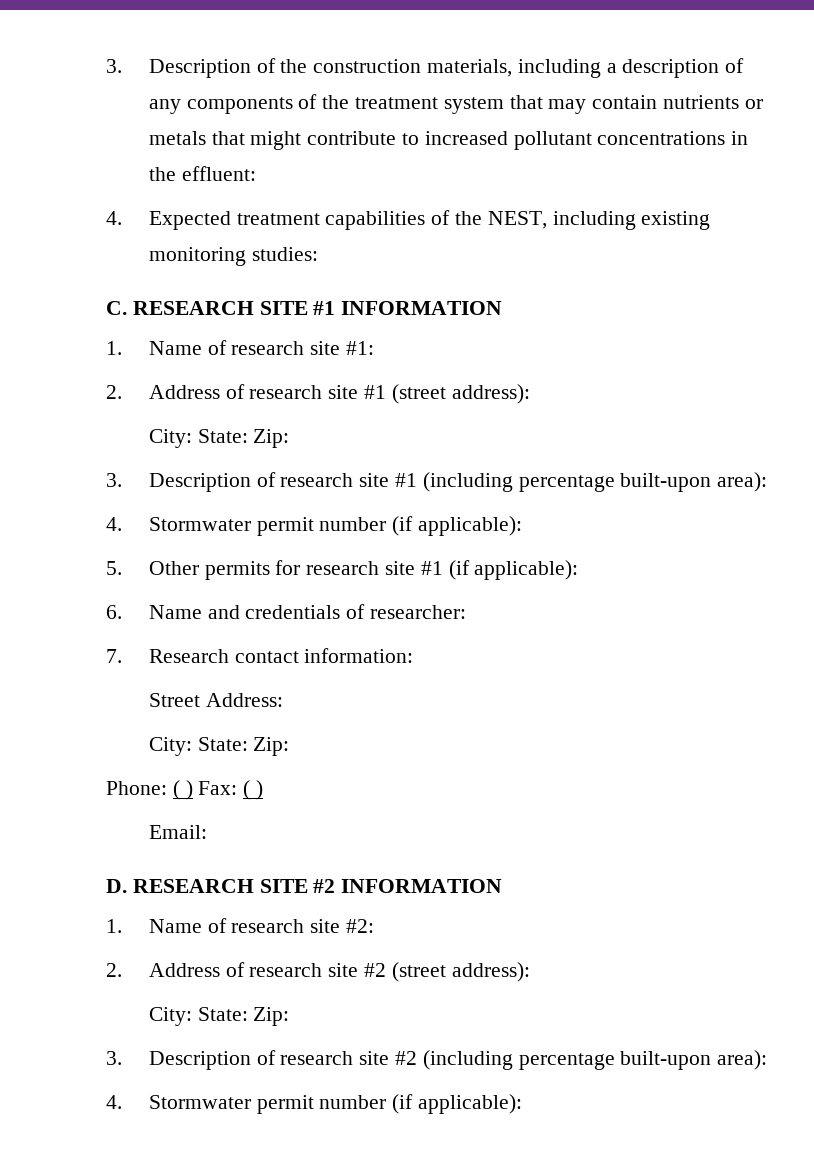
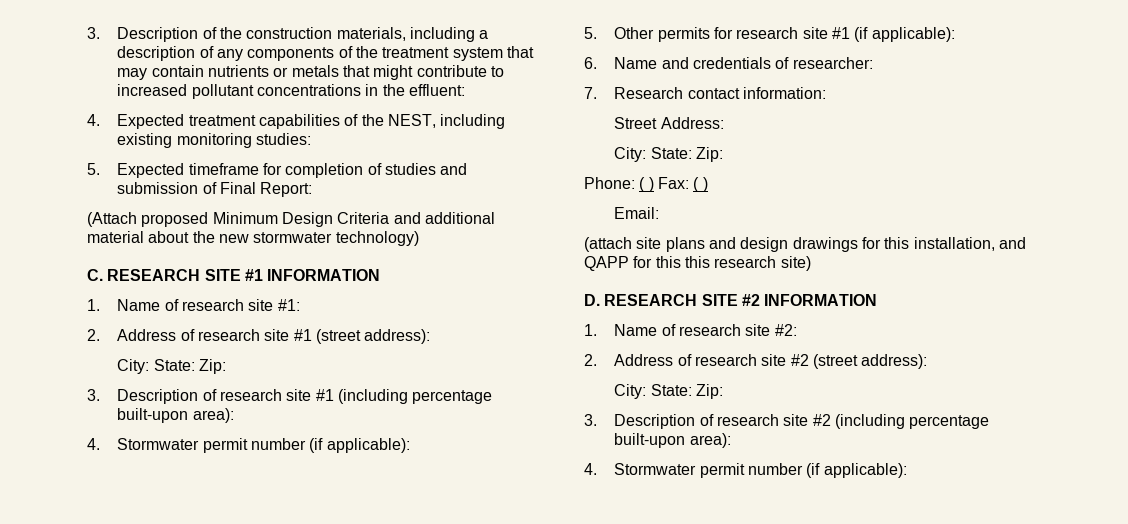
+ 5. Expected timeframe for completion of studies and submission of Final Report:
+ (Attach proposed Minimum Design Criteria and additional material about the new stormwater technology)
+ (attach site plans and design drawings for this installation, and QAPP for this this research site)

